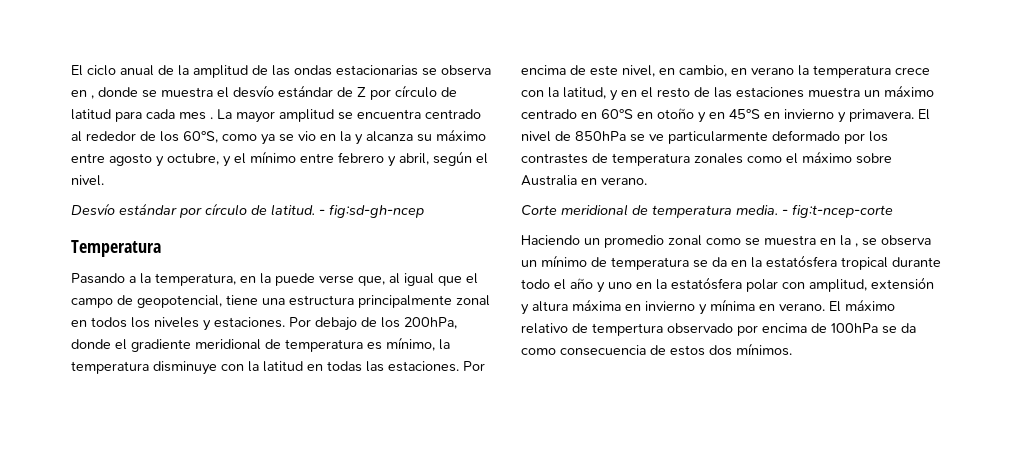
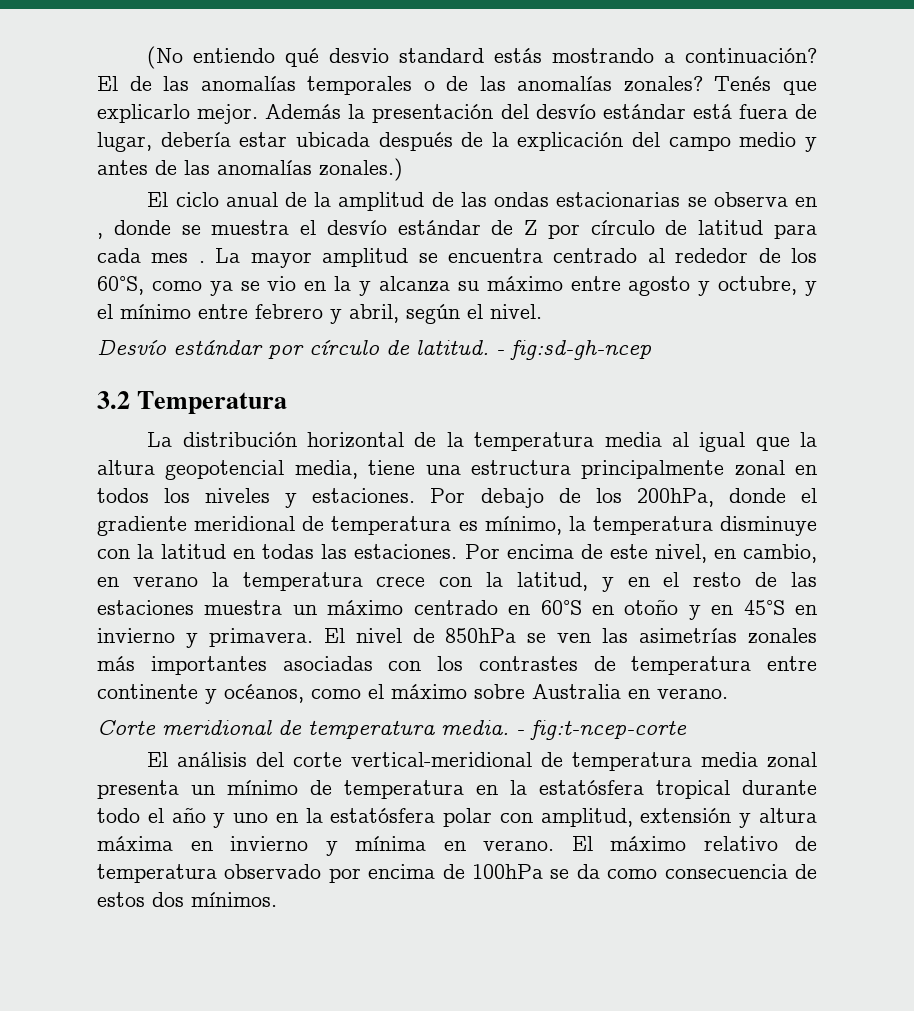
+ (No entiendo qué desvio standard estás mostrando a continuación? El de las anomalías temporales o de las anomalías zonales? Tenés que explicarlo mejor. Además la presentación del desvío estándar está fuera de lugar, debería estar ubicada después de la explicación del campo medio y antes de las anomalías zonales.)
- Temperatura
+ 3.2 Temperatura
- Pasando a la temperatura, en la puede verse que, al igual que el campo de geopotencial, tiene una estructura principalmente zonal en todos los niveles y estaciones.
+ La distribución horizontal de la temperatura media al igual que la altura geopotencial media, tiene una estructura principalmente zonal en todos los niveles y estaciones.
- El nivel de 850hPa se ve particularmente deformado por los contrastes de temperatura zonales como el máximo sobre Australia en verano.
+ El nivel de 850hPa se ven las asimetrías zonales más importantes asociadas con los contrastes de temperatura entre continente y océanos, como el máximo sobre Australia en verano.
- Haciendo un promedio zonal como se muestra en la , se observa un mínimo de temperatura se da en la estatósfera tropical durante todo el año y uno en la estatósfera polar con amplitud, extensión y altura máxima en invierno y mínima en verano.
+ El análisis del corte vertical-meridional de temperatura media zonal presenta un mínimo de temperatura en la estatósfera tropical durante todo el año y uno en la estatósfera polar con amplitud, extensión y altura máxima en invierno y mínima en verano.
- El máximo relativo de tempertura observado por encima de 100hPa se da como consecuencia de estos dos mínimos.
+ El máximo relativo de temperatura observado por encima de 100hPa se da como consecuencia de estos dos mínimos.

